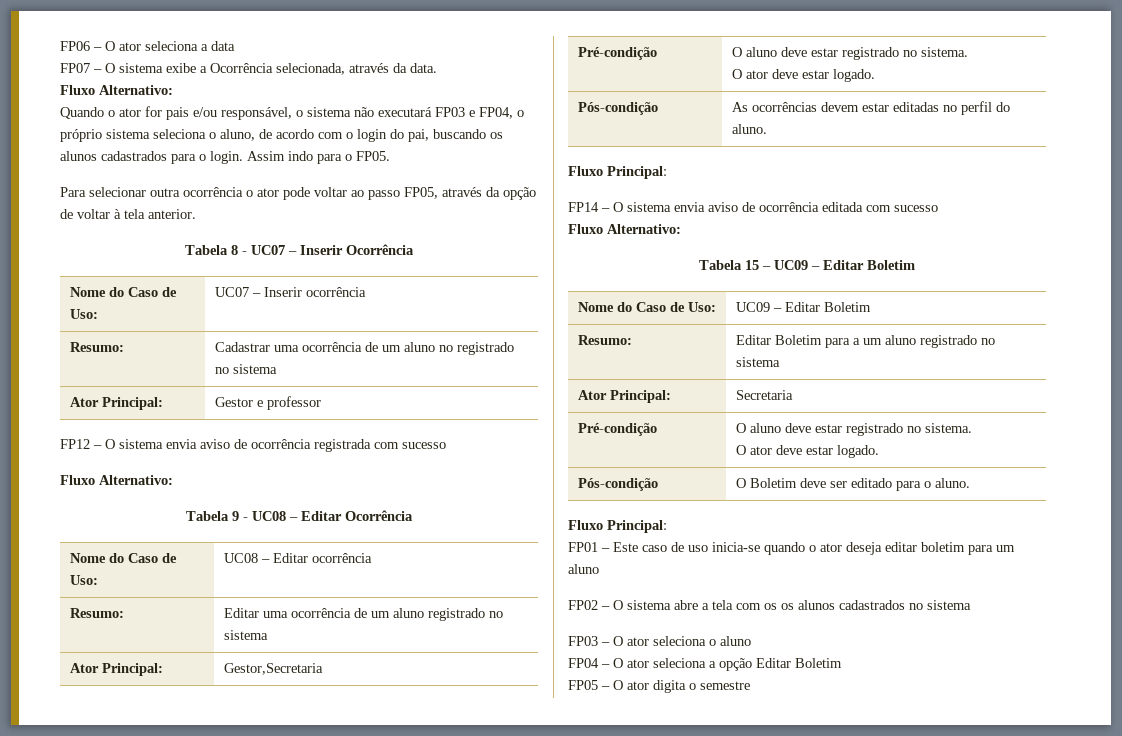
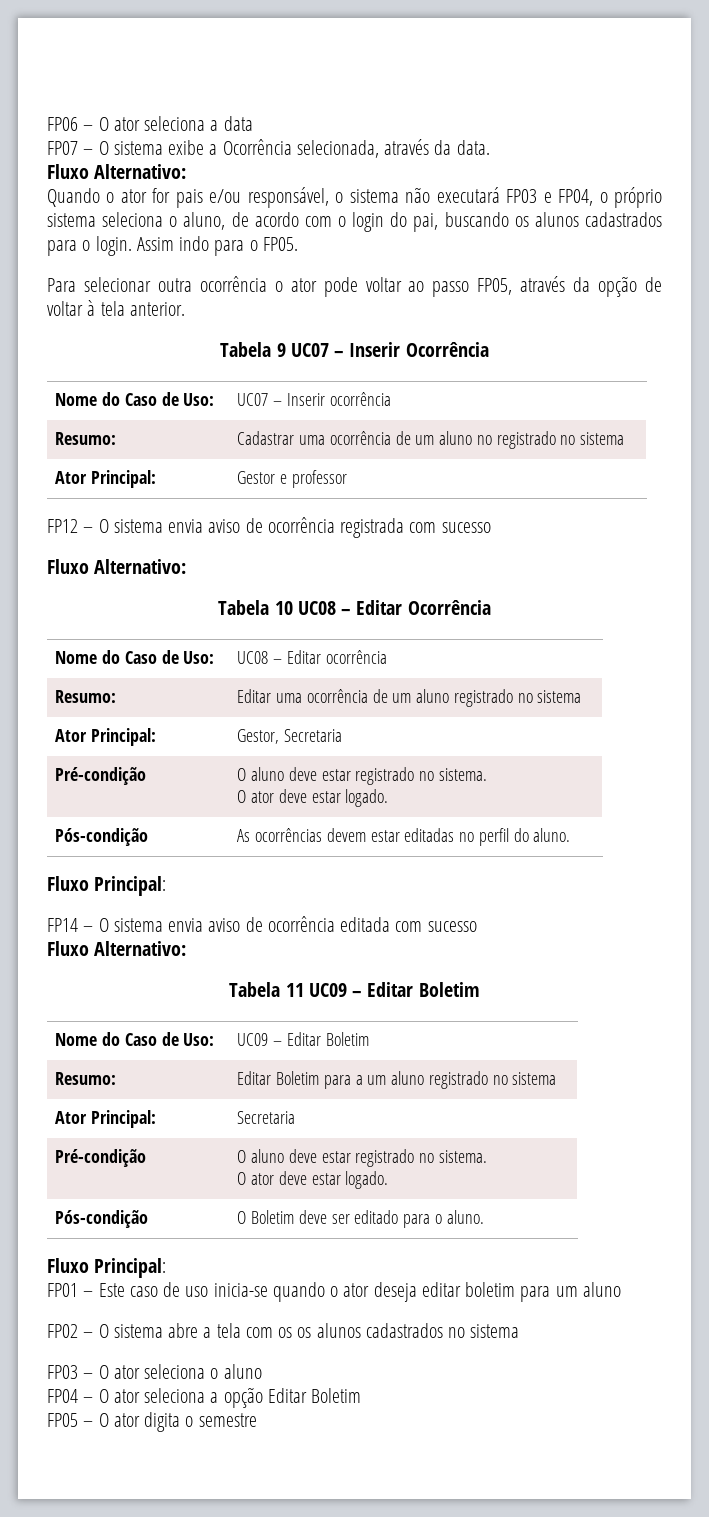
- Tabela 8 - UC07 – Inserir Ocorrência
+ Tabela 9 UC07 – Inserir Ocorrência
- Tabela 9 - UC08 – Editar Ocorrência
+ Tabela 10 UC08 – Editar Ocorrência
- Ator Principal: | Gestor,Secretaria
+ Ator Principal: | Gestor, Secretaria
- Tabela 15 – UC09 – Editar Boletim
+ Tabela 11 UC09 – Editar Boletim

